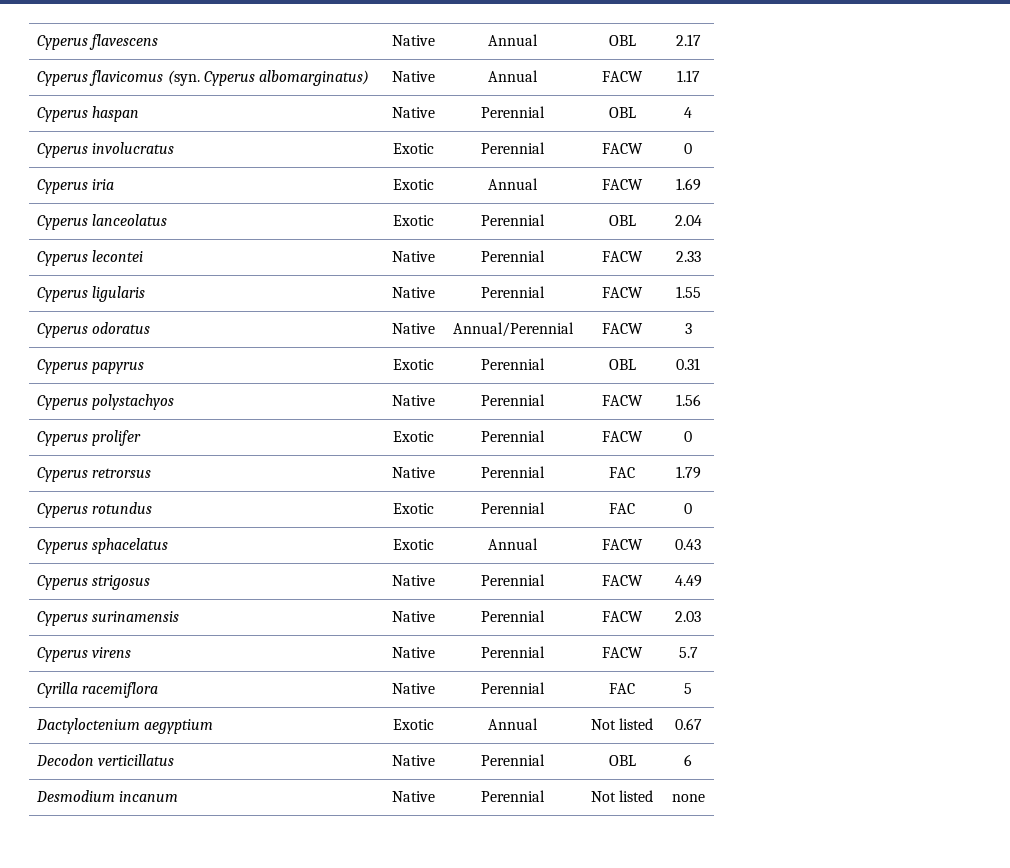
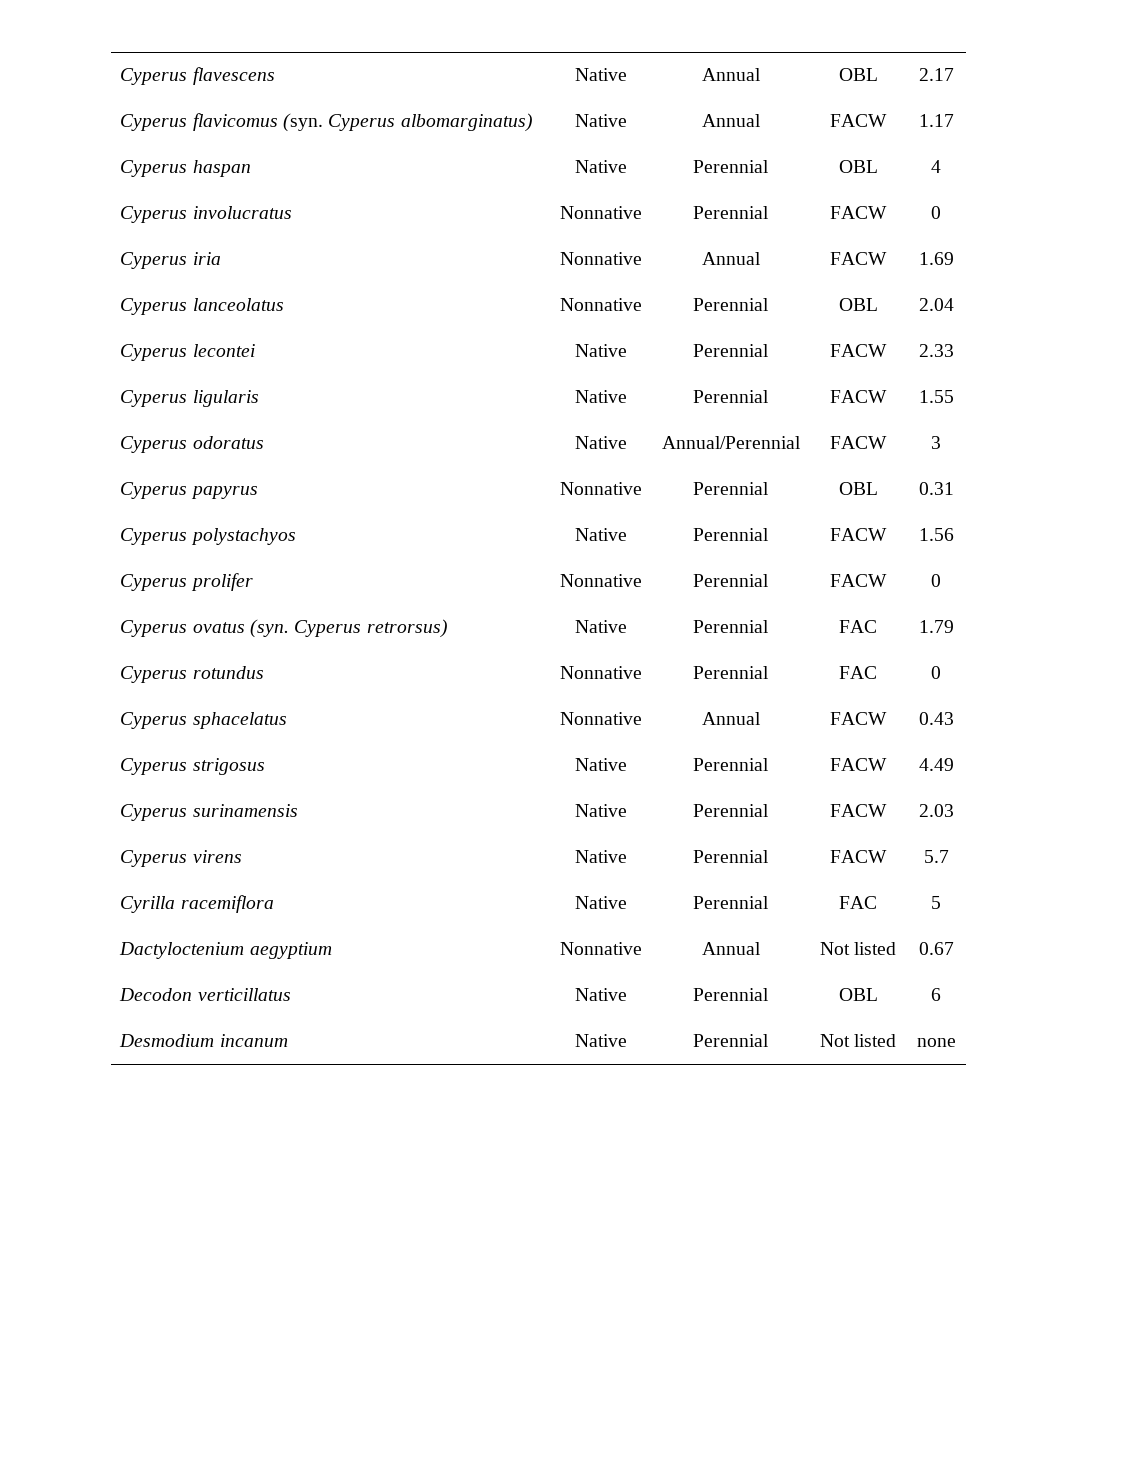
- Cyperus involucratus | Exotic | Perennial | FACW | 0
+ Cyperus involucratus | Nonnative | Perennial | FACW | 0
- Cyperus iria | Exotic | Annual | FACW | 1.69
+ Cyperus iria | Nonnative | Annual | FACW | 1.69
- Cyperus lanceolatus | Exotic | Perennial | OBL | 2.04
+ Cyperus lanceolatus | Nonnative | Perennial | OBL | 2.04
- Cyperus papyrus | Exotic | Perennial | OBL | 0.31
+ Cyperus papyrus | Nonnative | Perennial | OBL | 0.31
- Cyperus prolifer | Exotic | Perennial | FACW | 0
- Cyperus retrorsus | Native | Perennial | FAC | 1.79
+ Cyperus prolifer | Nonnative | Perennial | FACW | 0
+ Cyperus ovatus (syn. Cyperus retrorsus) | Native | Perennial | FAC | 1.79
- Cyperus rotundus | Exotic | Perennial | FAC | 0
+ Cyperus rotundus | Nonnative | Perennial | FAC | 0
- Cyperus sphacelatus | Exotic | Annual | FACW | 0.43
+ Cyperus sphacelatus | Nonnative | Annual | FACW | 0.43
- Dactyloctenium aegyptium | Exotic | Annual | Not listed | 0.67
+ Dactyloctenium aegyptium | Nonnative | Annual | Not listed | 0.67

